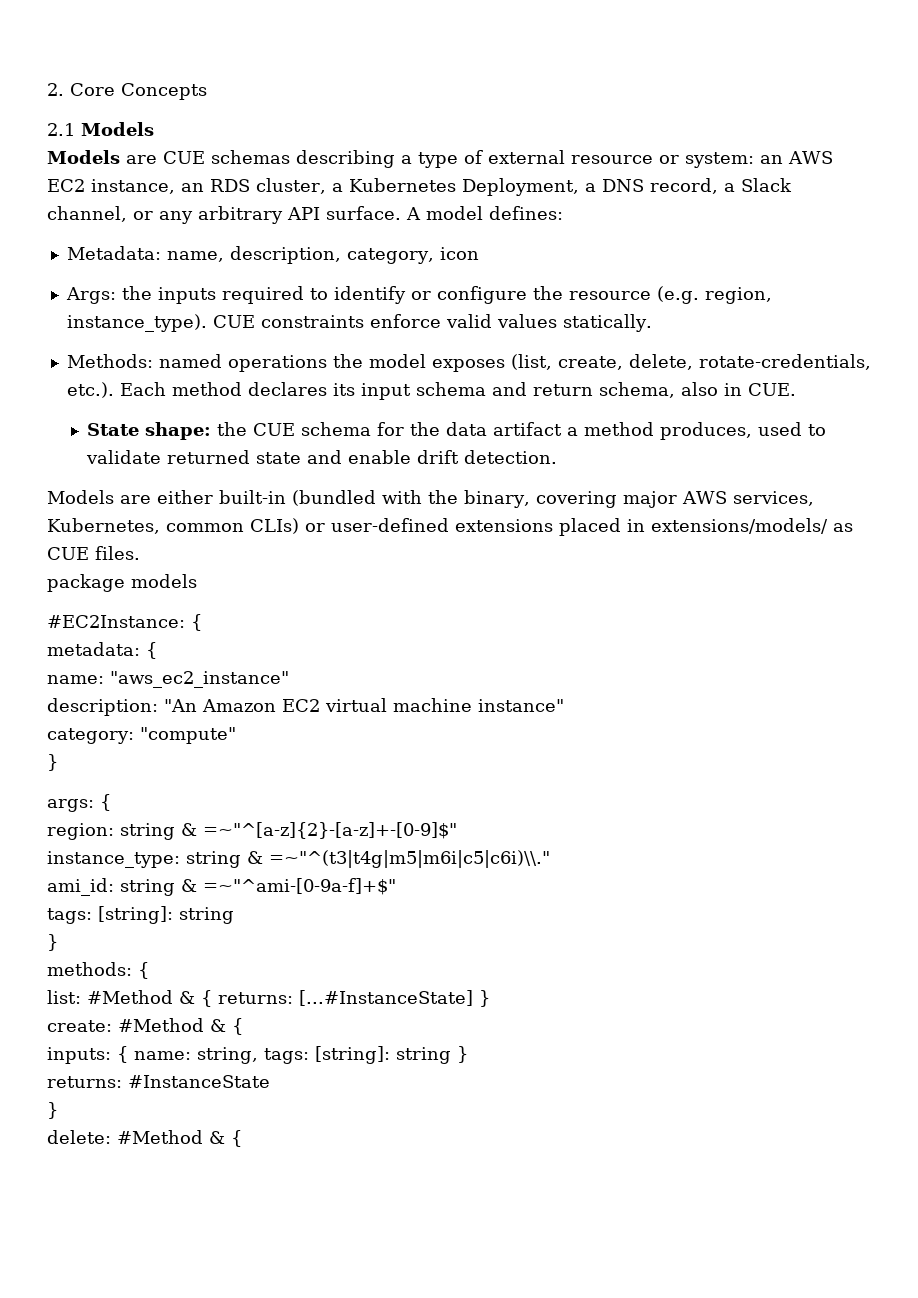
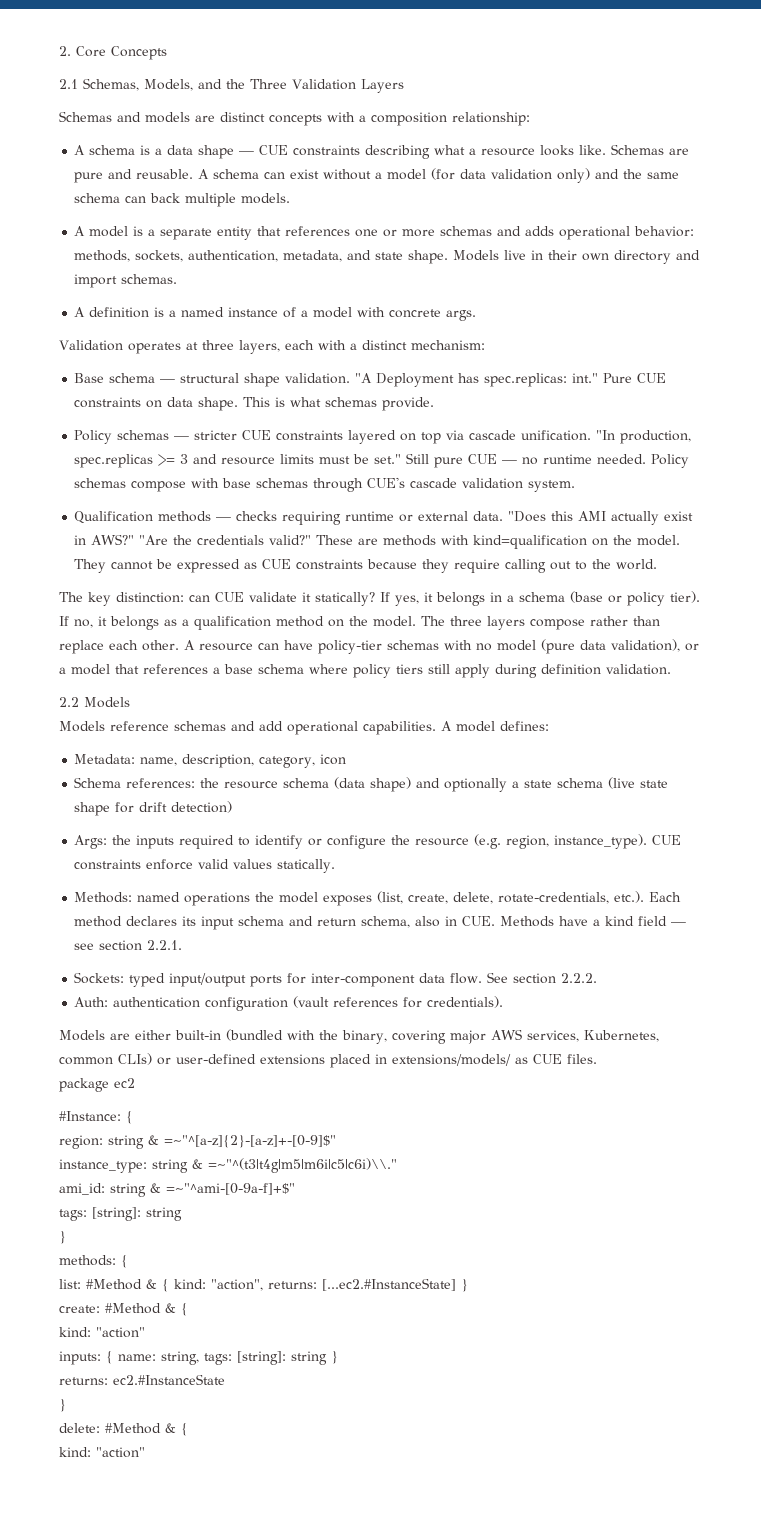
- 2.1 Models
- Models are CUE schemas describing a type of external resource or system: an AWS EC2 instance, an RDS cluster, a Kubernetes Deployment, a DNS record, a Slack channel, or any arbitrary API surface.
+ 2.1 Schemas, Models, and the Three Validation Layers
+ Schemas and models are distinct concepts with a composition relationship:
+ A schema is a data shape — CUE constraints describing what a resource looks like. Schemas are pure and reusable. A schema can exist without a model (for data validation only) and the same schema can back multiple models.
+ A model is a separate entity that references one or more schemas and adds operational behavior: methods, sockets, authentication, metadata, and state shape. Models live in their own directory and import schemas.
+ A definition is a named instance of a model with concrete args.
+ Validation operates at three layers, each with a distinct mechanism:
+ Base schema — structural shape validation. "A Deployment has spec.replicas: int." Pure CUE constraints on data shape. This is what schemas provide.
+ Policy schemas — stricter CUE constraints layered on top via cascade unification. "In production, spec.replicas >= 3 and resource limits must be set." Still pure CUE — no runtime needed. Policy schemas compose with base schemas through CUE's cascade validation system.
+ Qualification methods — checks requiring runtime or external data. "Does this AMI actually exist in AWS?" "Are the credentials valid?" These are methods with kind=qualification on the model. They cannot be expressed as CUE constraints because they require calling out to the world.
+ The key distinction: can CUE validate it statically? If yes, it belongs in a schema (base or policy tier). If no, it belongs as a qualification method on the model. The three layers compose rather than replace each other. A resource can have policy-tier schemas with no model (pure data validation), or a model that references a base schema where policy tiers still apply during definition validation.
+ 2.2 Models
+ Models reference schemas and add operational capabilities.
+ Schema references: the resource schema (data shape) and optionally a state schema (live state shape for drift detection)
- Methods: named operations the model exposes (list, create, delete, rotate-credentials, etc.). Each method declares its input schema and return schema, also in CUE.
- State shape: the CUE schema for the data artifact a method produces, used to validate returned state and enable drift detection.
+ Methods: named operations the model exposes (list, create, delete, rotate-credentials, etc.). Each method declares its input schema and return schema, also in CUE. Methods have a kind field — see section 2.2.1.
+ Sockets: typed input/output ports for inter-component data flow. See section 2.2.2.
+ Auth: authentication configuration (vault references for credentials).
- package models
- #EC2Instance: {
- metadata: {
- name: "aws_ec2_instance"
- description: "An Amazon EC2 virtual machine instance"
- category: "compute"
- }
- args: {
+ package ec2
+ #Instance: {
- list: #Method & { returns: [...#InstanceState] }
+ list: #Method & { kind: "action", returns: [...ec2.#InstanceState] }
  create: #Method & {
+ kind: "action"
- returns: #InstanceState
+ returns: ec2.#InstanceState
  delete: #Method & {
+ kind: "action"

